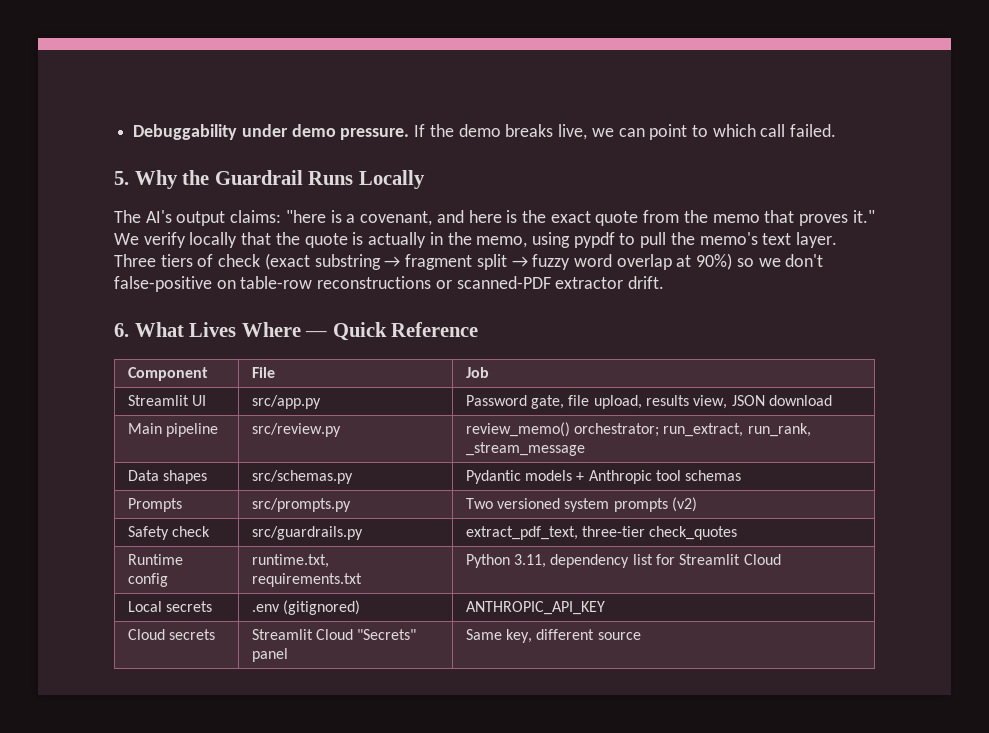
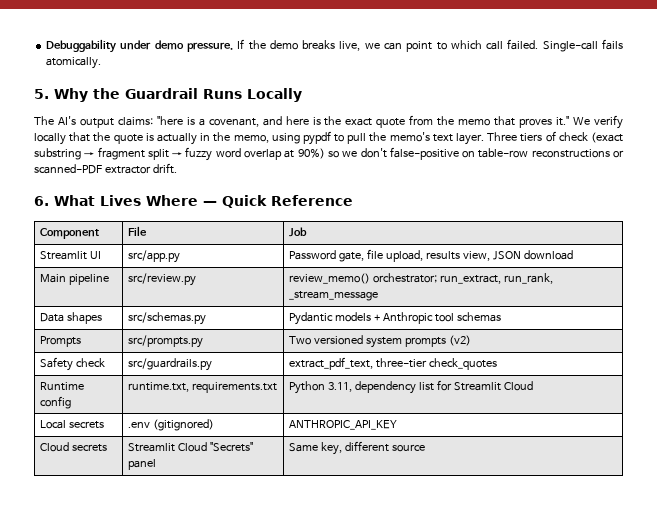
+ Single-call fails atomically.

